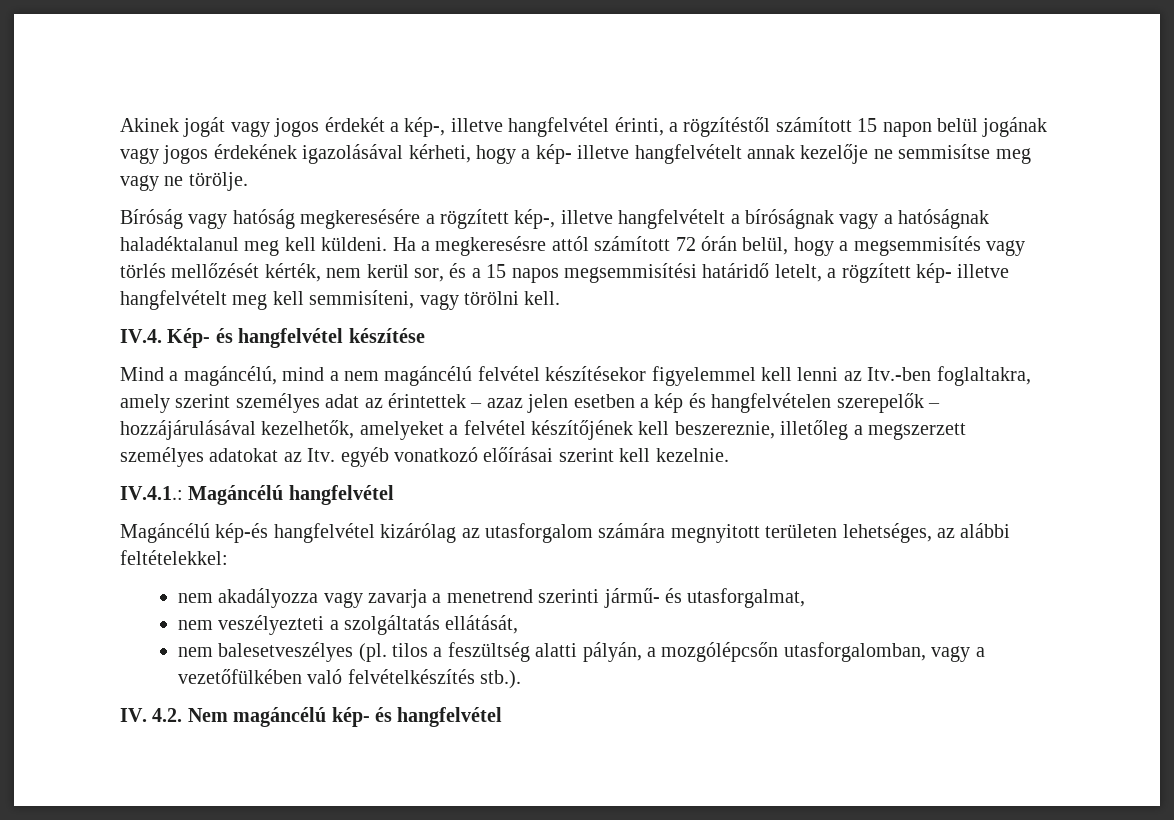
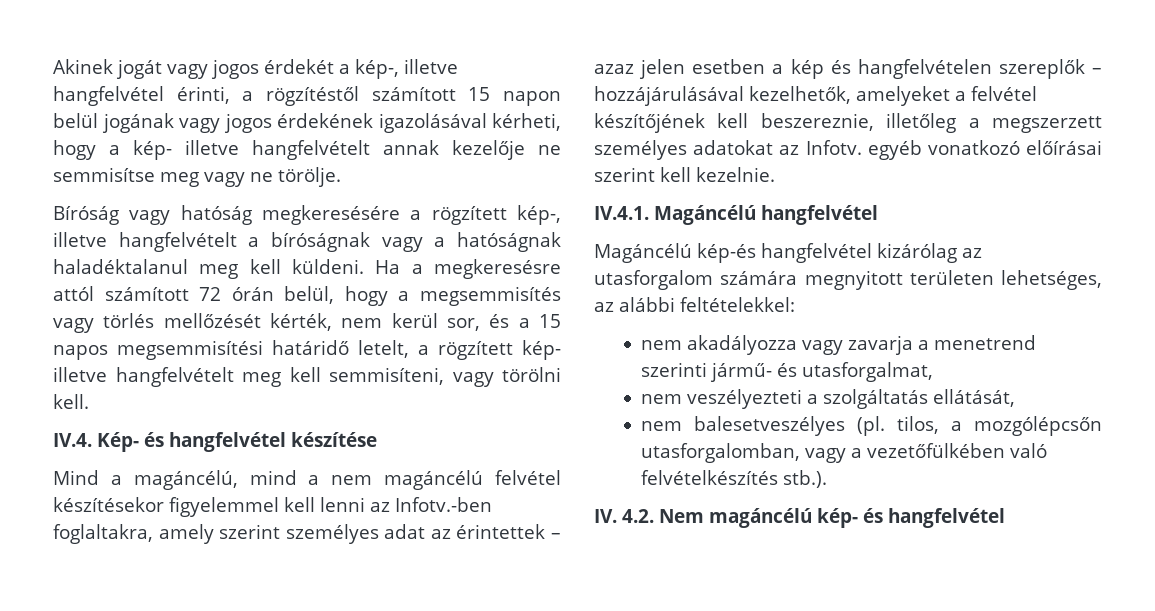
- Mind a magáncélú, mind a nem magáncélú felvétel készítésekor figyelemmel kell lenni az Itv.-ben foglaltakra, amely szerint személyes adat az érintettek – azaz jelen esetben a kép és hangfelvételen szerepelők – hozzájárulásával kezelhetők, amelyeket a felvétel készítőjének kell beszereznie, illetőleg a megszerzett személyes adatokat az Itv. egyéb vonatkozó előírásai szerint kell kezelnie.
+ Mind a magáncélú, mind a nem magáncélú felvétel készítésekor figyelemmel kell lenni az Infotv.-ben foglaltakra, amely szerint személyes adat az érintettek – azaz jelen esetben a kép és hangfelvételen szereplők – hozzájárulásával kezelhetők, amelyeket a felvétel készítőjének kell beszereznie, illetőleg a megszerzett személyes adatokat az Infotv. egyéb vonatkozó előírásai szerint kell kezelnie.
- IV.4.1.: Magáncélú hangfelvétel
+ IV.4.1. Magáncélú hangfelvétel
- nem balesetveszélyes (pl. tilos a feszültség alatti pályán, a mozgólépcsőn utasforgalomban, vagy a vezetőfülkében való felvételkészítés stb.).
+ nem balesetveszélyes (pl. tilos, a mozgólépcsőn utasforgalomban, vagy a vezetőfülkében való felvételkészítés stb.).

